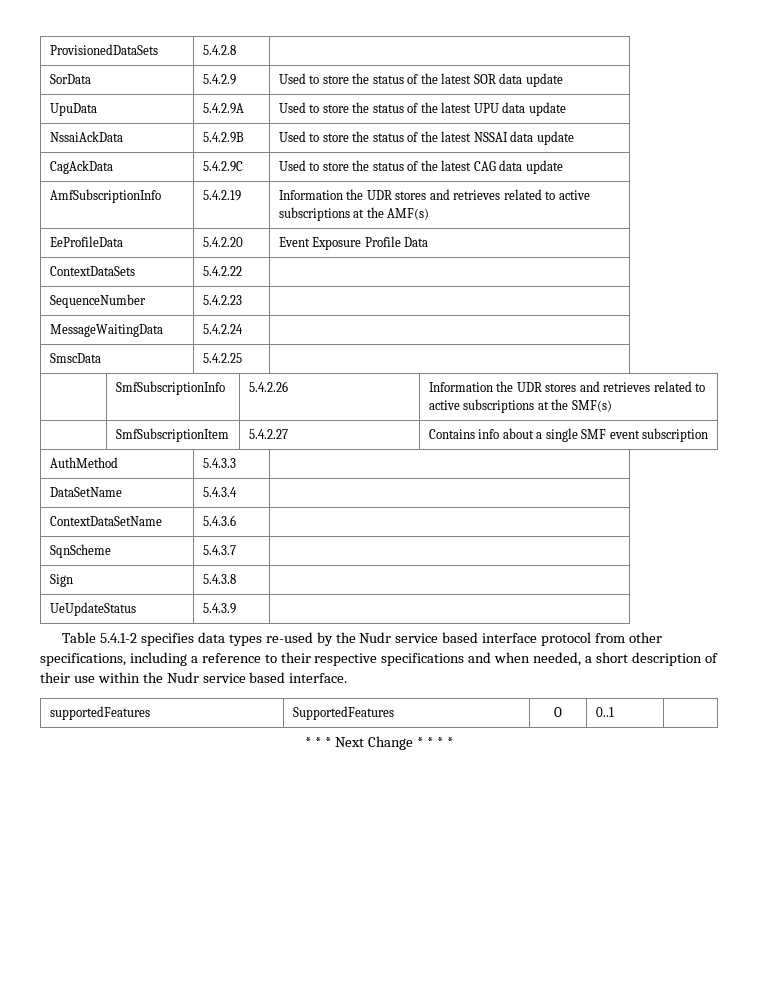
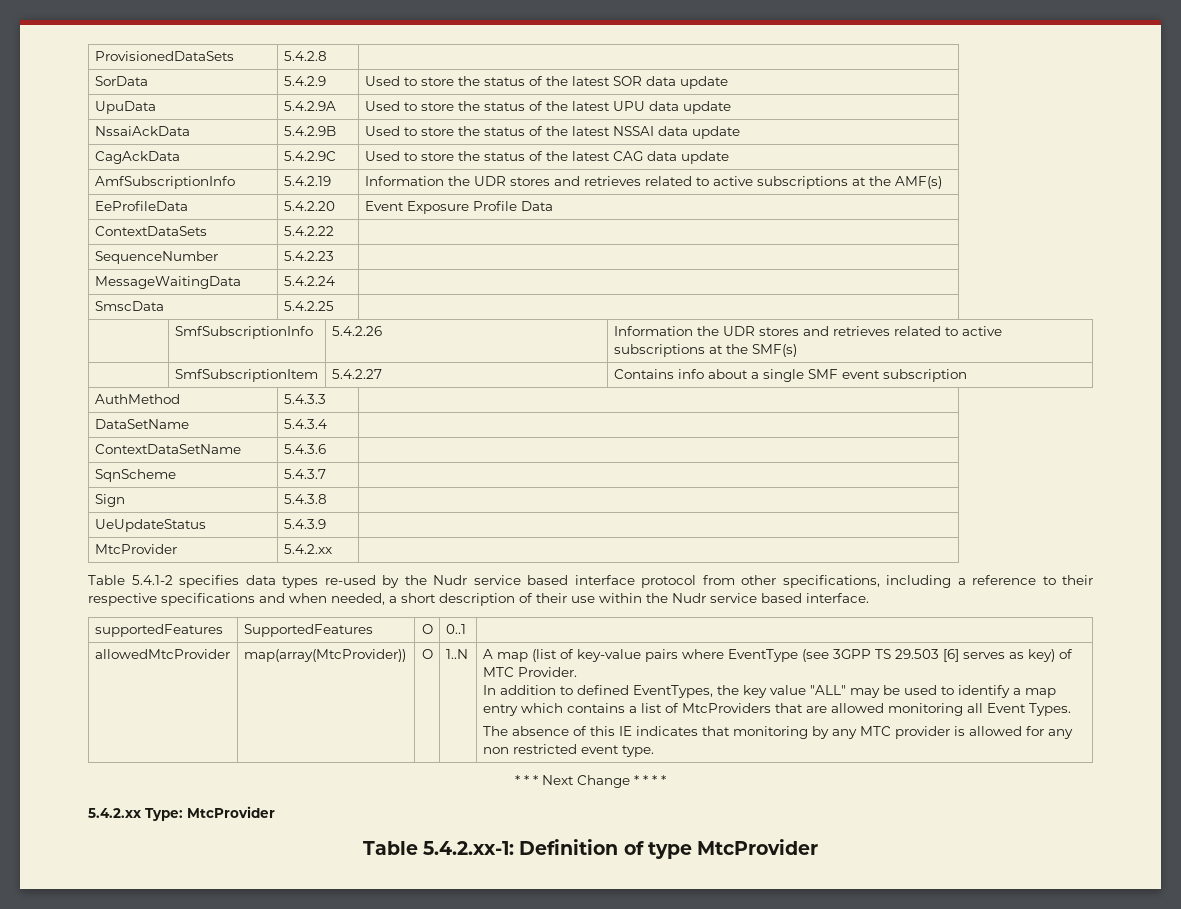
+ MtcProvider | 5.4.2.xx |
+ allowedMtcProvider | map(array(MtcProvider)) | O | 1..N | A map (list of key-value pairs where EventType (see 3GPP TS 29.503 [6] serves as key) of MTC Provider.
+ In addition to defined EventTypes, the key value "ALL" may be used to identify a map entry which contains a list of MtcProviders that are allowed monitoring all Event Types.
+ The absence of this IE indicates that monitoring by any MTC provider is allowed for any non restricted event type.
+ 5.4.2.xx Type: MtcProvider
+ Table 5.4.2.xx-1: Definition of type MtcProvider

